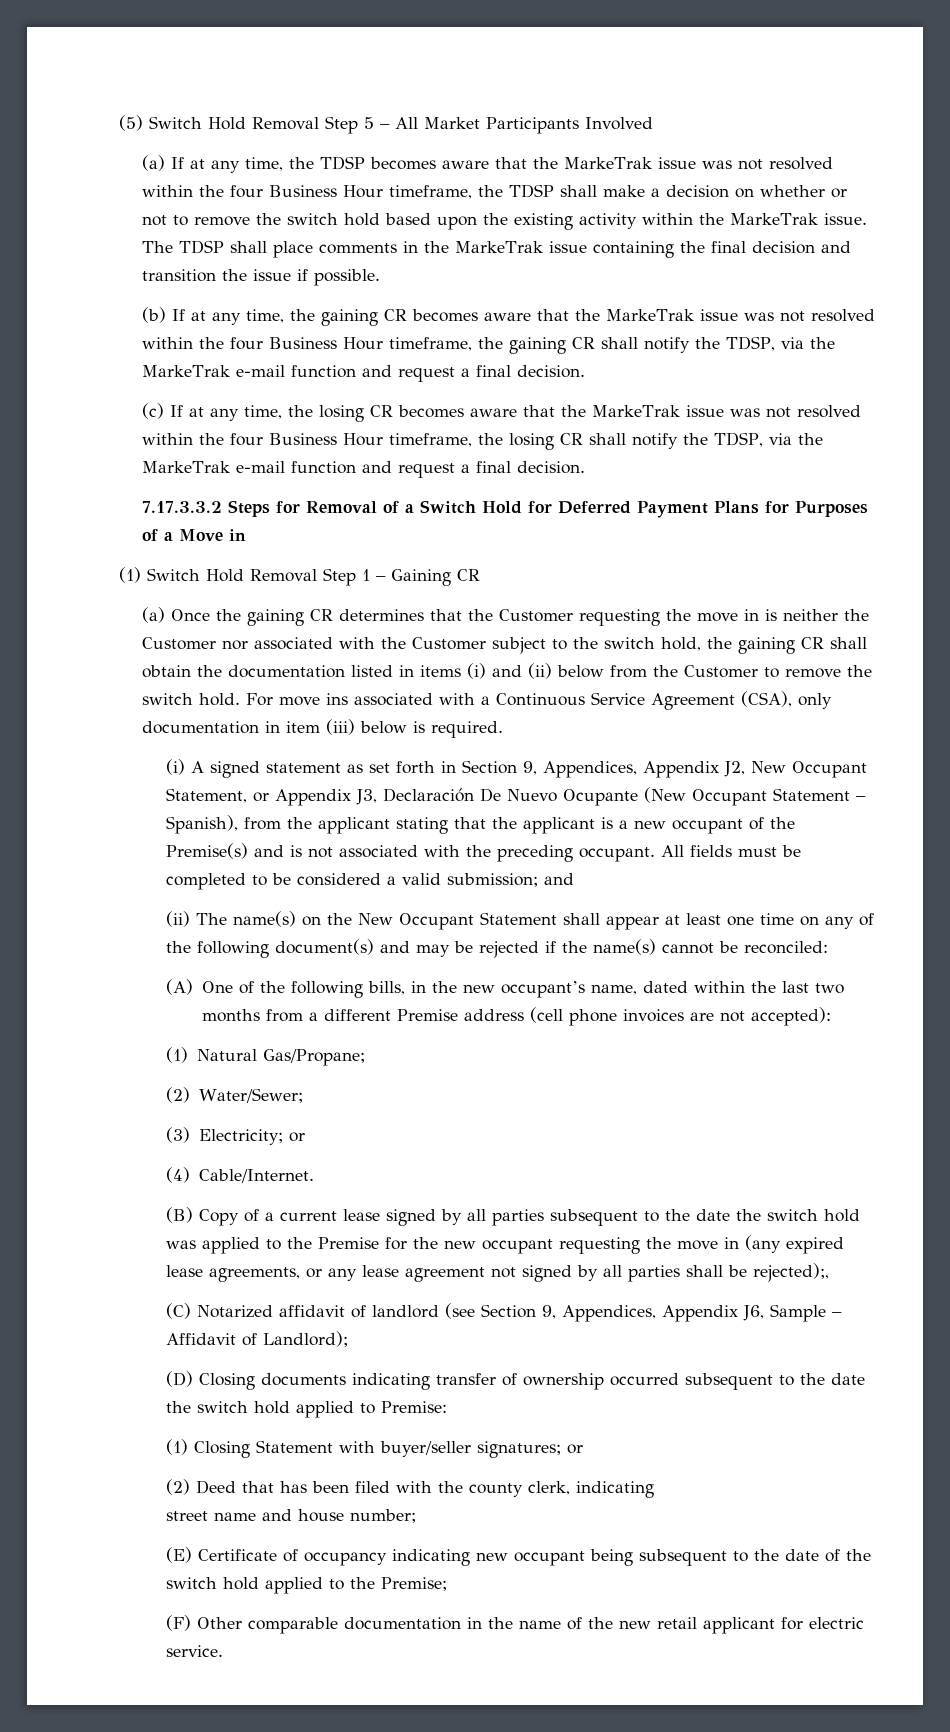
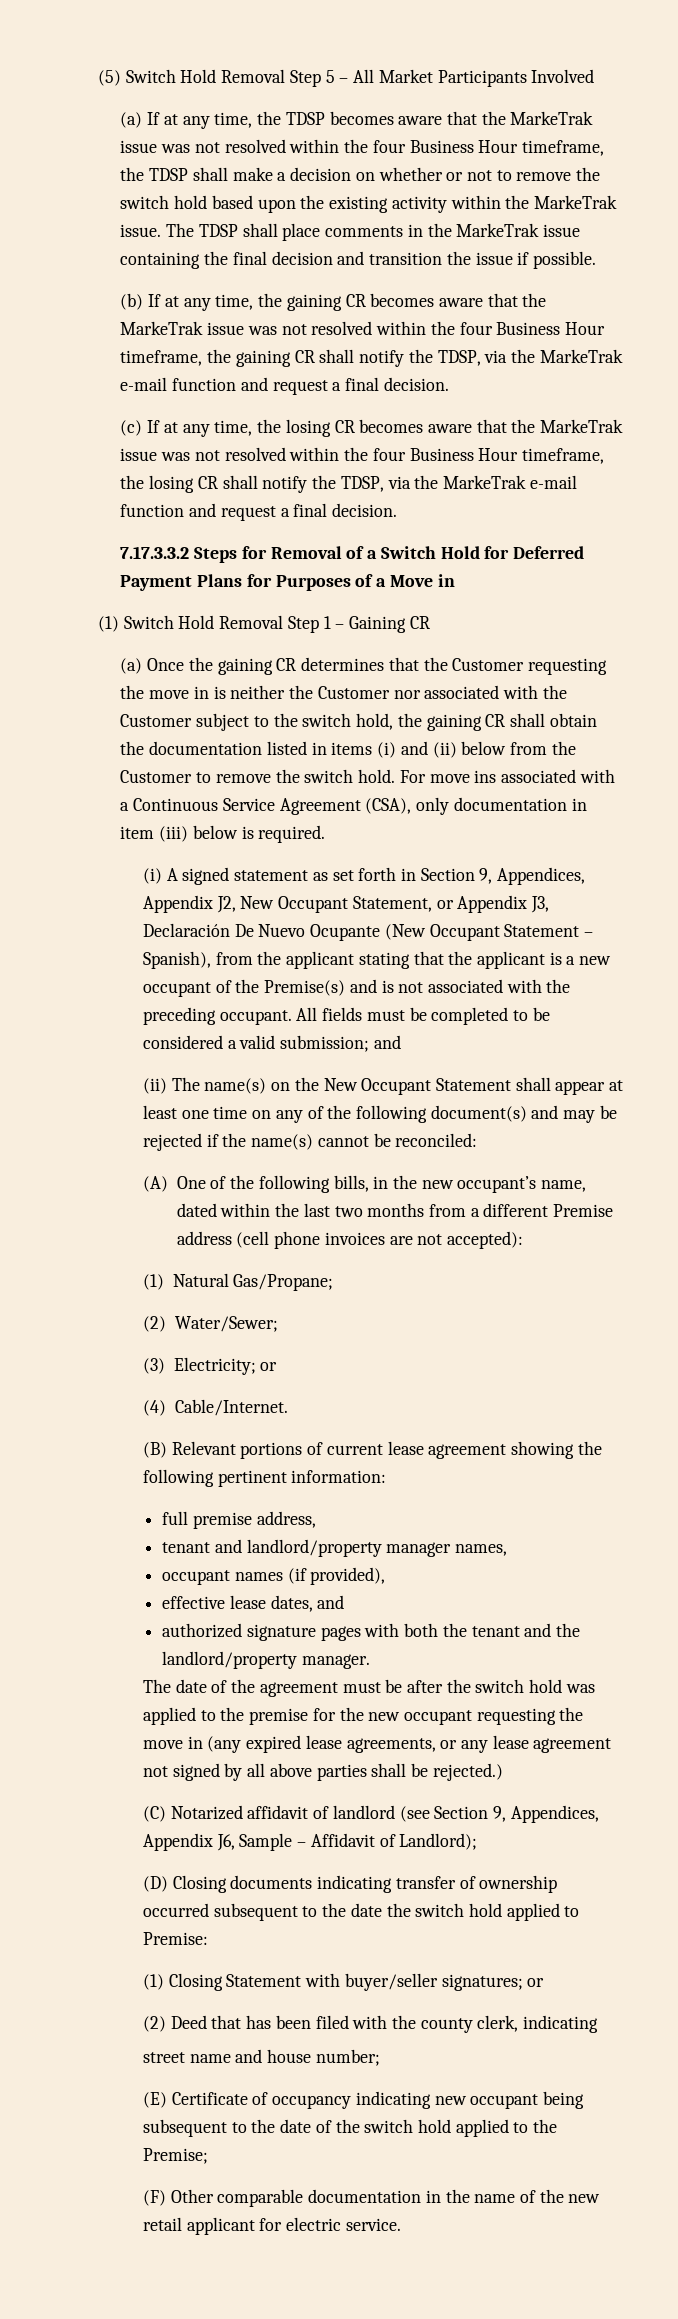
- (B) Copy of a current lease signed by all parties subsequent to the date the switch hold was applied to the Premise for the new occupant requesting the move in (any expired lease agreements, or any lease agreement not signed by all parties shall be rejected);,
+ (B) Relevant portions of current lease agreement showing the following pertinent information:
+ full premise address,
+ tenant and landlord/property manager names,
+ occupant names (if provided),
+ effective lease dates, and
+ authorized signature pages with both the tenant and the landlord/property manager.
+ The date of the agreement must be after the switch hold was applied to the premise for the new occupant requesting the move in (any expired lease agreements, or any lease agreement not signed by all above parties shall be rejected.)

